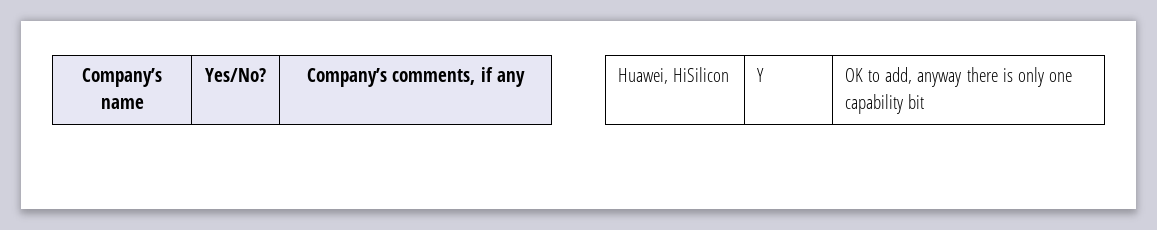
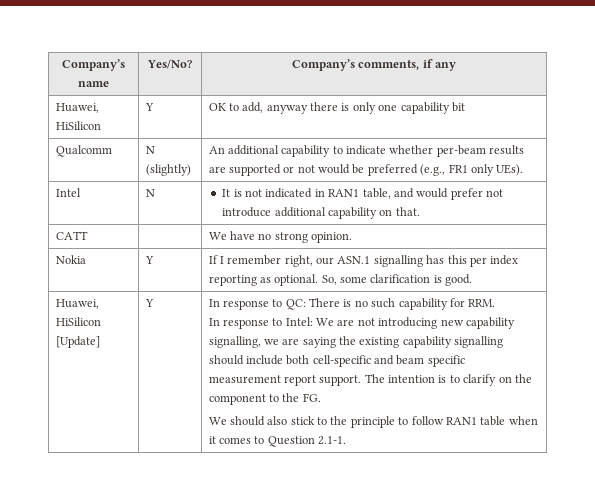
+ Qualcomm | N (slightly) | An additional capability to indicate whether per-beam results are supported or not would be preferred (e.g., FR1 only UEs).
+ Intel | N | It is not indicated in RAN1 table, and would prefer not introduce additional capability on that.
+ CATT | | We have no strong opinion.
+ Nokia | Y | If I remember right, our ASN.1 signalling has this per index reporting as optional. So, some clarification is good.
+ Huawei, HiSilicon [Update] | Y | In response to QC: There is no such capability for RRM.
+ In response to Intel: We are not introducing new capability signalling, we are saying the existing capability signalling should include both cell-specific and beam specific measurement report support. The intention is to clarify on the component to the FG.
+ We should also stick to the principle to follow RAN1 table when it comes to Question 2.1-1.

